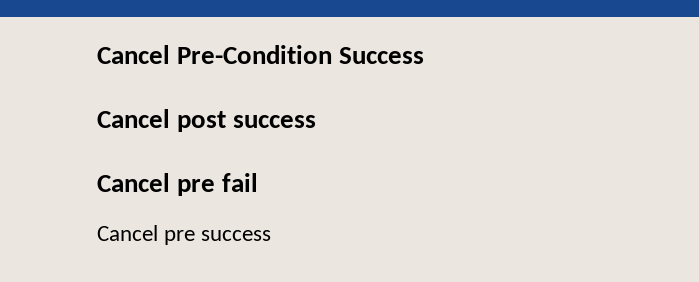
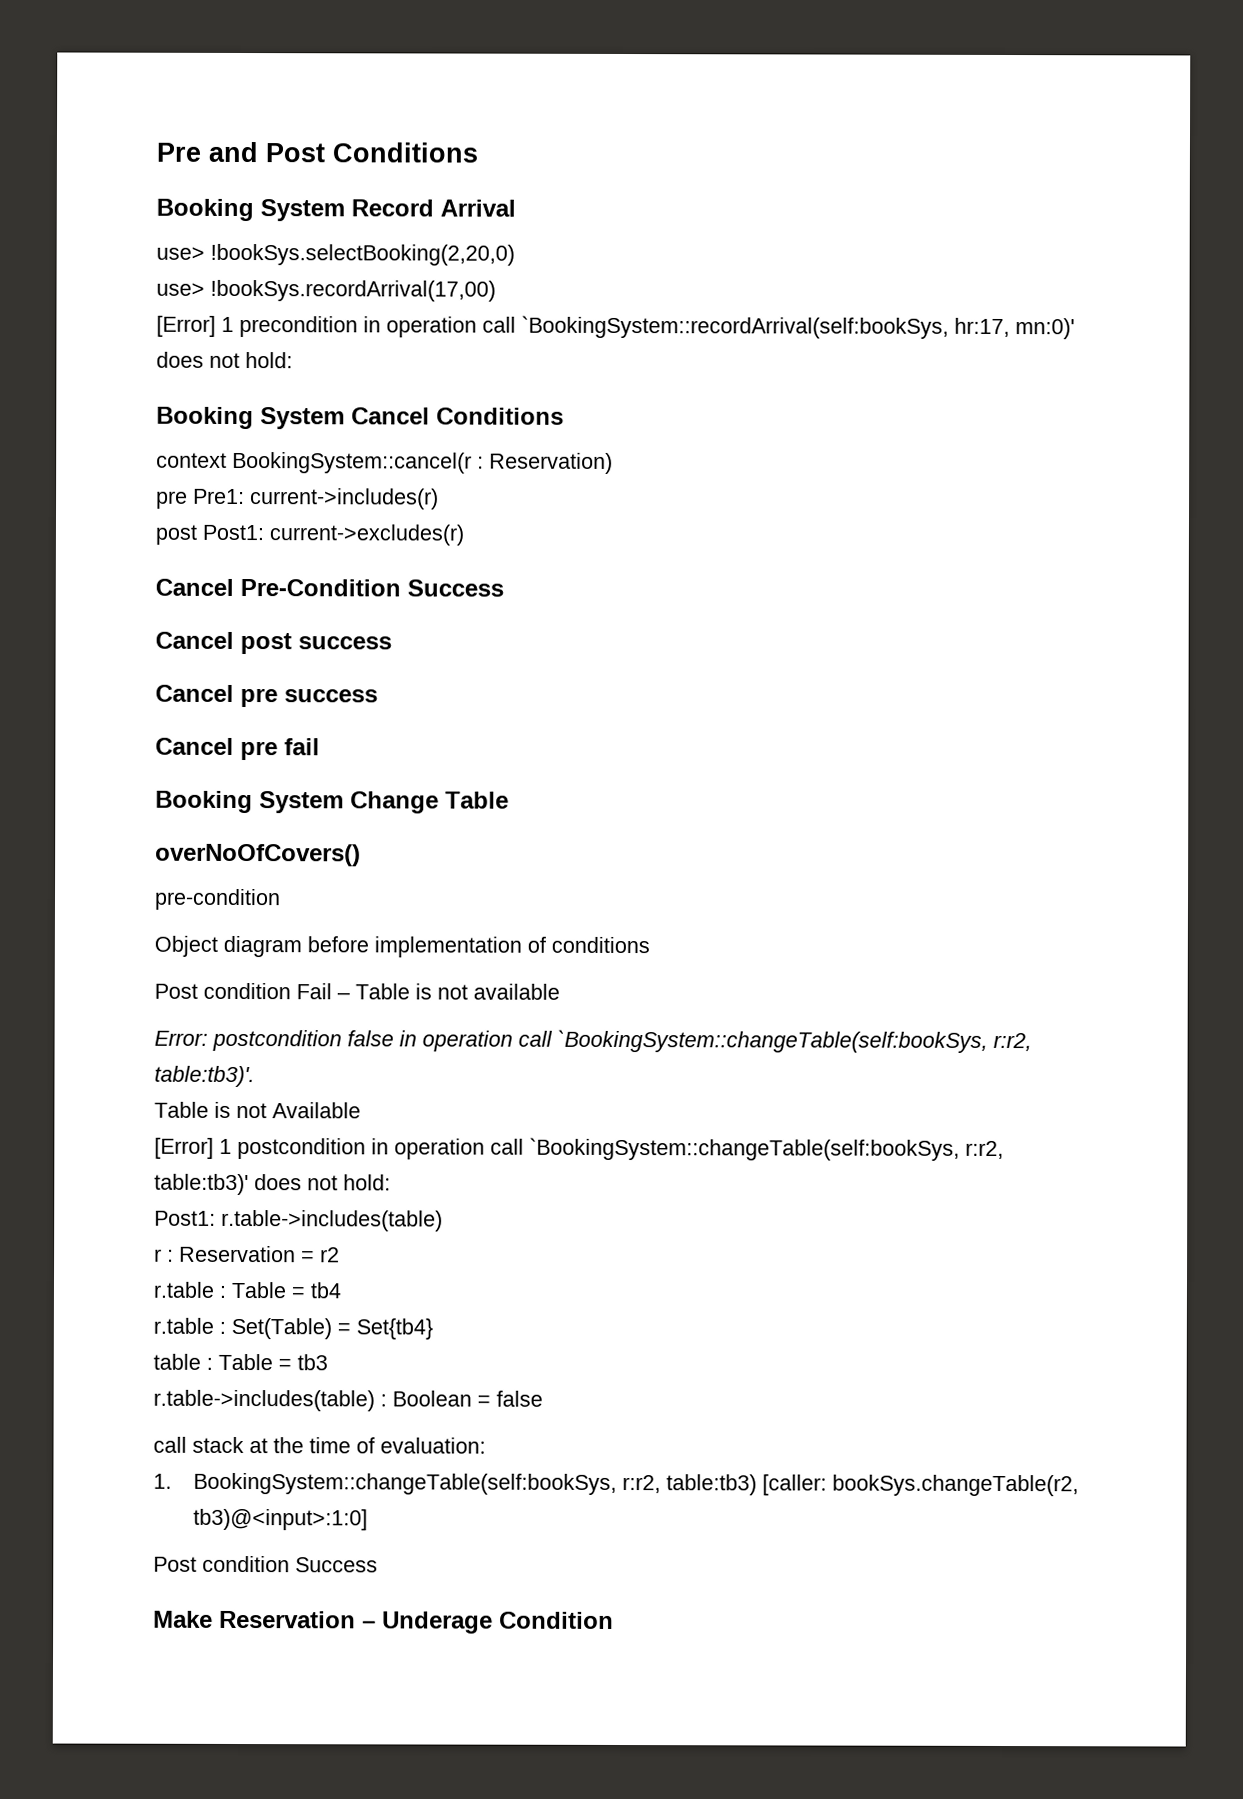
+ Pre and Post Conditions
+ Booking System Record Arrival
+ use> !bookSys.selectBooking(2,20,0)
+ use> !bookSys.recordArrival(17,00)
+ [Error] 1 precondition in operation call `BookingSystem::recordArrival(self:bookSys, hr:17, mn:0)' does not hold:
+ Booking System Cancel Conditions
+ context BookingSystem::cancel(r : Reservation)
+ pre Pre1: current->includes(r)
+ post Post1: current->excludes(r)
+ Cancel pre success
  Cancel pre fail
- Cancel pre success
+ Booking System Change Table
+ overNoOfCovers()
+ pre-condition
+ Object diagram before implementation of conditions
+ Post condition Fail – Table is not available
+ Error: postcondition false in operation call `BookingSystem::changeTable(self:bookSys, r:r2, table:tb3)'.
+ Table is not Available
+ [Error] 1 postcondition in operation call `BookingSystem::changeTable(self:bookSys, r:r2, table:tb3)' does not hold:
+ Post1: r.table->includes(table)
+ r : Reservation = r2
+ r.table : Table = tb4
+ r.table : Set(Table) = Set{tb4}
+ table : Table = tb3
+ r.table->includes(table) : Boolean = false
+ call stack at the time of evaluation:
+ 1. BookingSystem::changeTable(self:bookSys, r:r2, table:tb3) [caller: bookSys.changeTable(r2, tb3)@<input>:1:0]
+ Post condition Success
+ Make Reservation – Underage Condition

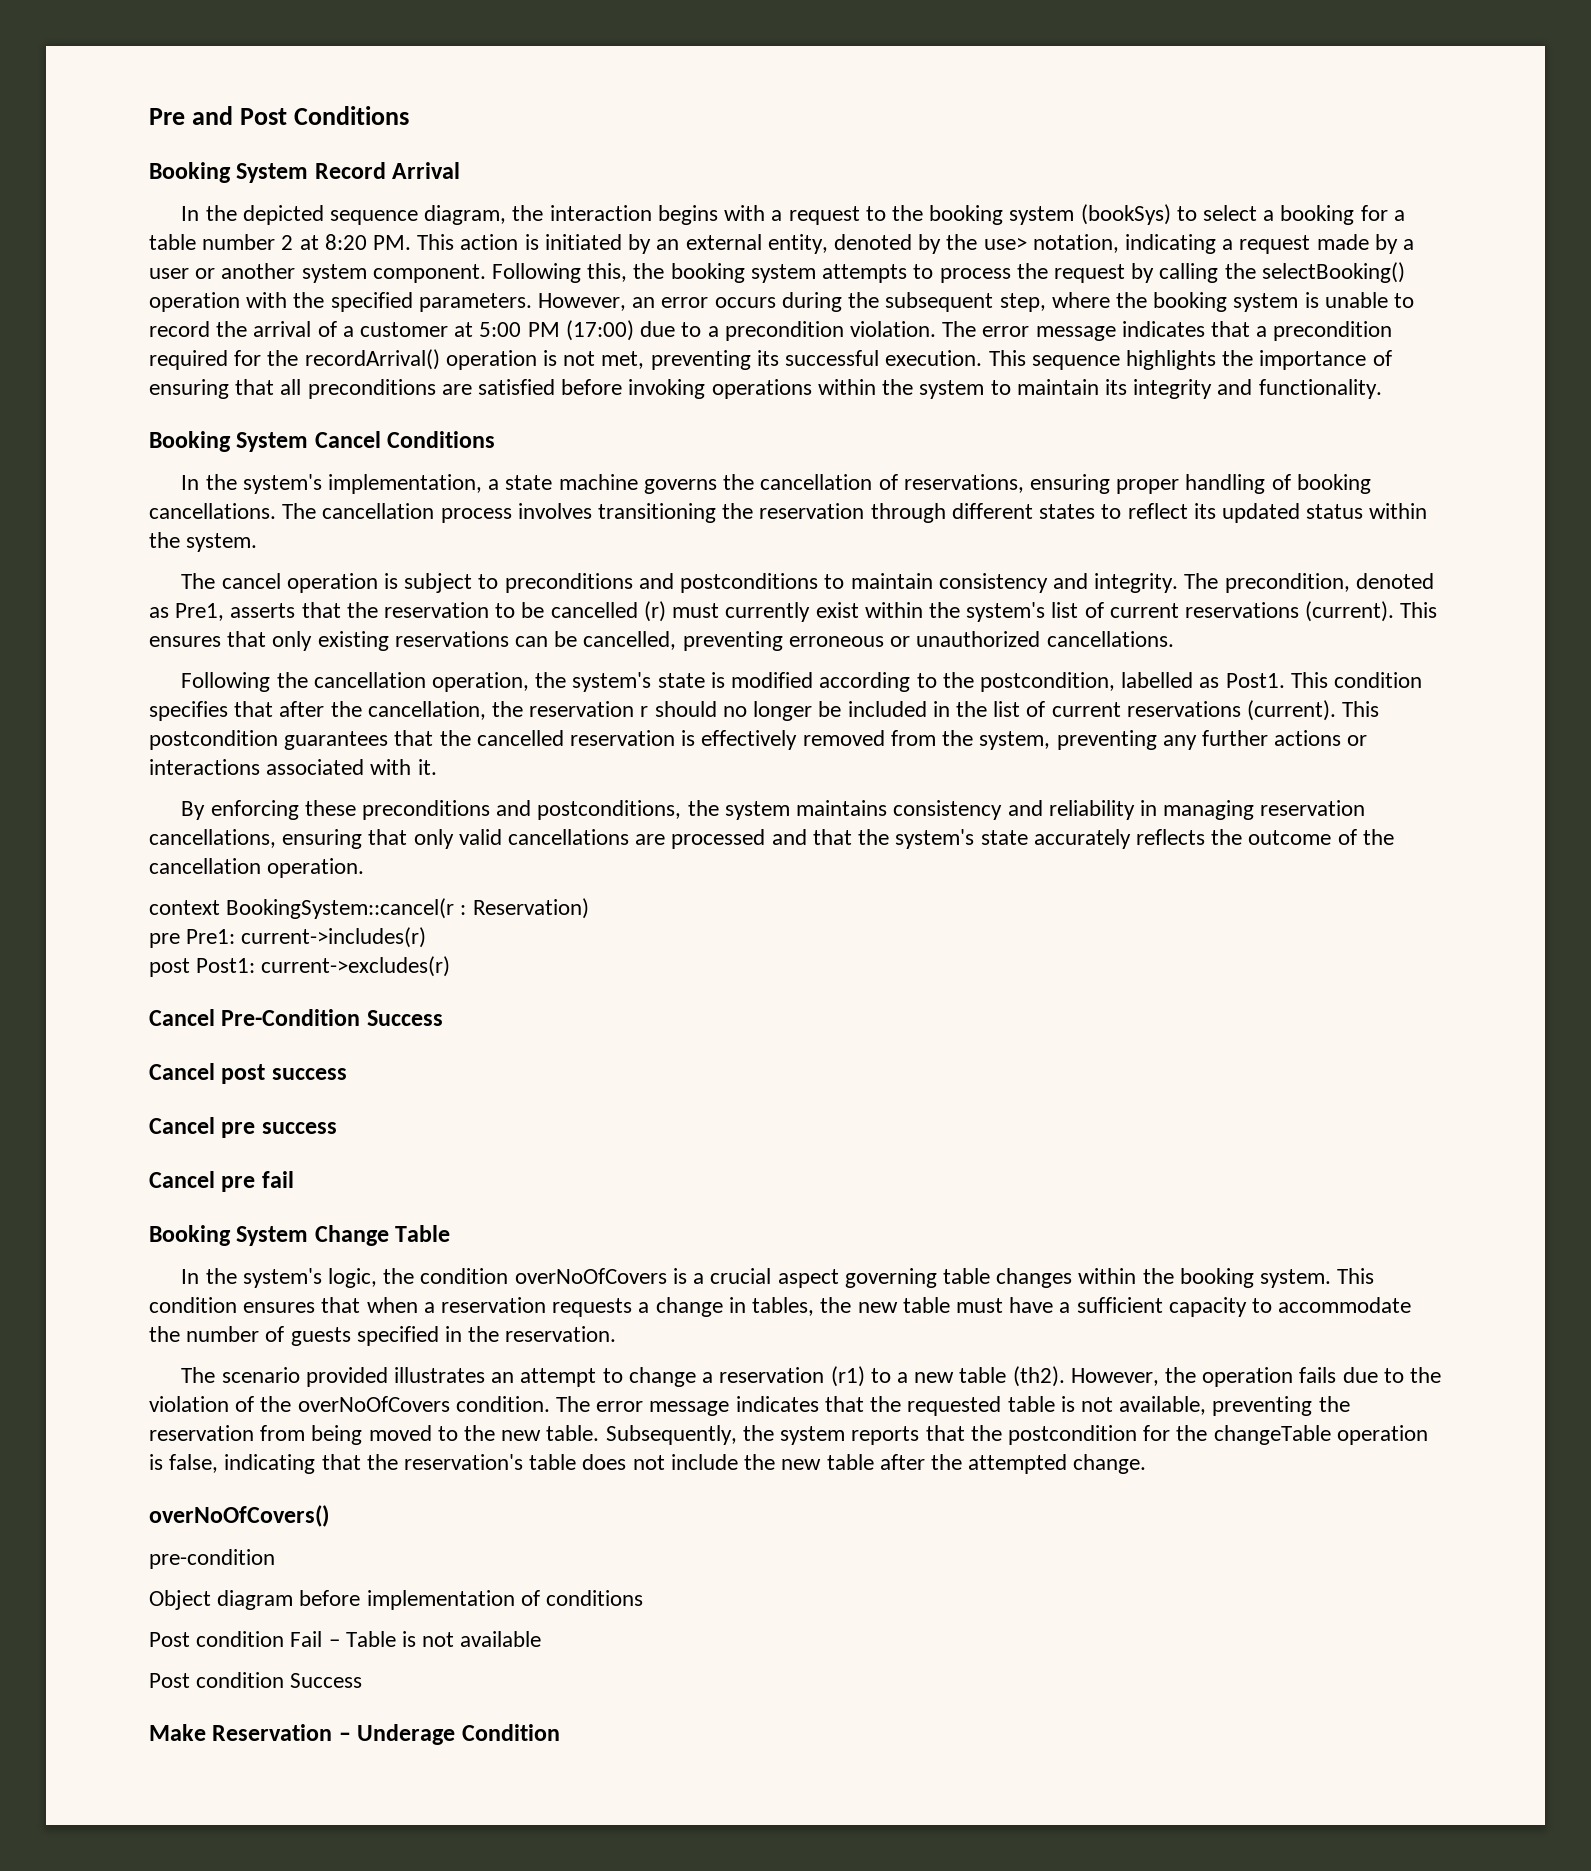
- use> !bookSys.selectBooking(2,20,0)
- use> !bookSys.recordArrival(17,00)
- [Error] 1 precondition in operation call `BookingSystem::recordArrival(self:bookSys, hr:17, mn:0)' does not hold:
+ In the depicted sequence diagram, the interaction begins with a request to the booking system (bookSys) to select a booking for a table number 2 at 8:20 PM. This action is initiated by an external entity, denoted by the use> notation, indicating a request made by a user or another system component. Following this, the booking system attempts to process the request by calling the selectBooking() operation with the specified parameters. However, an error occurs during the subsequent step, where the booking system is unable to record the arrival of a customer at 5:00 PM (17:00) due to a precondition violation. The error message indicates that a precondition required for the recordArrival() operation is not met, preventing its successful execution. This sequence highlights the importance of ensuring that all preconditions are satisfied before invoking operations within the system to maintain its integrity and functionality.
  Booking System Cancel Conditions
+ In the system's implementation, a state machine governs the cancellation of reservations, ensuring proper handling of booking cancellations. The cancellation process involves transitioning the reservation through different states to reflect its updated status within the system.
+ The cancel operation is subject to preconditions and postconditions to maintain consistency and integrity. The precondition, denoted as Pre1, asserts that the reservation to be cancelled (r) must currently exist within the system's list of current reservations (current). This ensures that only existing reservations can be cancelled, preventing erroneous or unauthorized cancellations.
+ Following the cancellation operation, the system's state is modified according to the postcondition, labelled as Post1. This condition specifies that after the cancellation, the reservation r should no longer be included in the list of current reservations (current). This postcondition guarantees that the cancelled reservation is effectively removed from the system, preventing any further actions or interactions associated with it.
+ By enforcing these preconditions and postconditions, the system maintains consistency and reliability in managing reservation cancellations, ensuring that only valid cancellations are processed and that the system's state accurately reflects the outcome of the cancellation operation.
+ In the system's logic, the condition overNoOfCovers is a crucial aspect governing table changes within the booking system. This condition ensures that when a reservation requests a change in tables, the new table must have a sufficient capacity to accommodate the number of guests specified in the reservation.
+ The scenario provided illustrates an attempt to change a reservation (r1) to a new table (th2). However, the operation fails due to the violation of the overNoOfCovers condition. The error message indicates that the requested table is not available, preventing the reservation from being moved to the new table. Subsequently, the system reports that the postcondition for the changeTable operation is false, indicating that the reservation's table does not include the new table after the attempted change.
- Error: postcondition false in operation call `BookingSystem::changeTable(self:bookSys, r:r2, table:tb3)'.
- Table is not Available
- [Error] 1 postcondition in operation call `BookingSystem::changeTable(self:bookSys, r:r2, table:tb3)' does not hold:
- Post1: r.table->includes(table)
- r : Reservation = r2
- r.table : Table = tb4
- r.table : Set(Table) = Set{tb4}
- table : Table = tb3
- r.table->includes(table) : Boolean = false
- call stack at the time of evaluation:
- 1. BookingSystem::changeTable(self:bookSys, r:r2, table:tb3) [caller: bookSys.changeTable(r2, tb3)@<input>:1:0]

